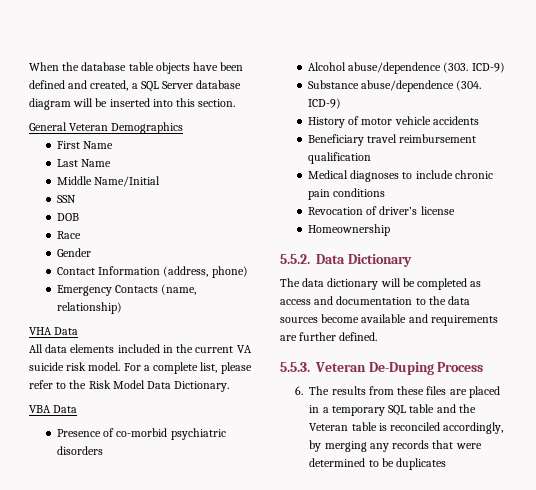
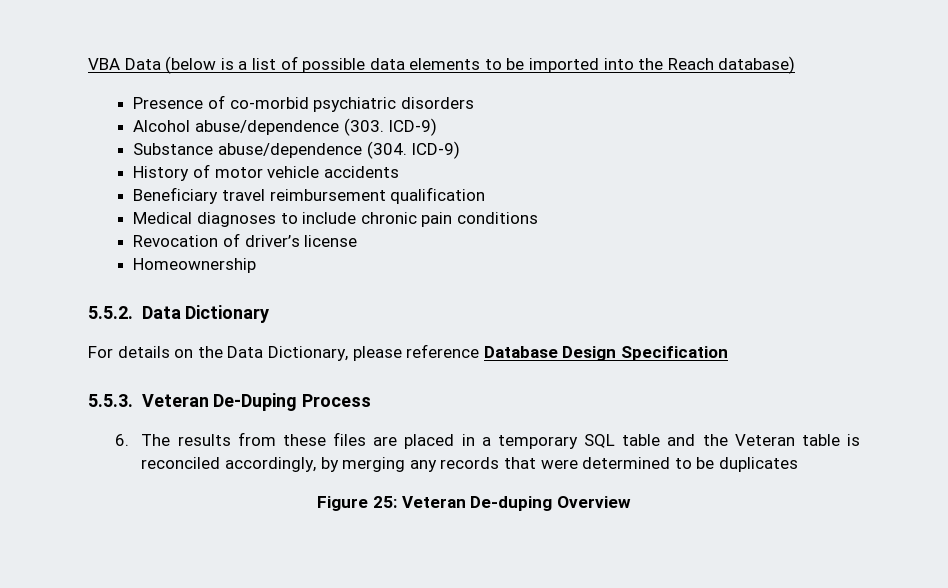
- When the database table objects have been defined and created, a SQL Server database diagram will be inserted into this section.
- General Veteran Demographics
- First Name
- Last Name
- Middle Name/Initial
- SSN
- DOB
- Race
- Gender
- Contact Information (address, phone)
- Emergency Contacts (name, relationship)
- VHA Data
- All data elements included in the current VA suicide risk model. For a complete list, please refer to the Risk Model Data Dictionary.
- VBA Data
+ VBA Data (below is a list of possible data elements to be imported into the Reach database)
- The data dictionary will be completed as access and documentation to the data sources become available and requirements are further defined.
+ For details on the Data Dictionary, please reference Database Design Specification
+ Figure 25: Veteran De-duping Overview

